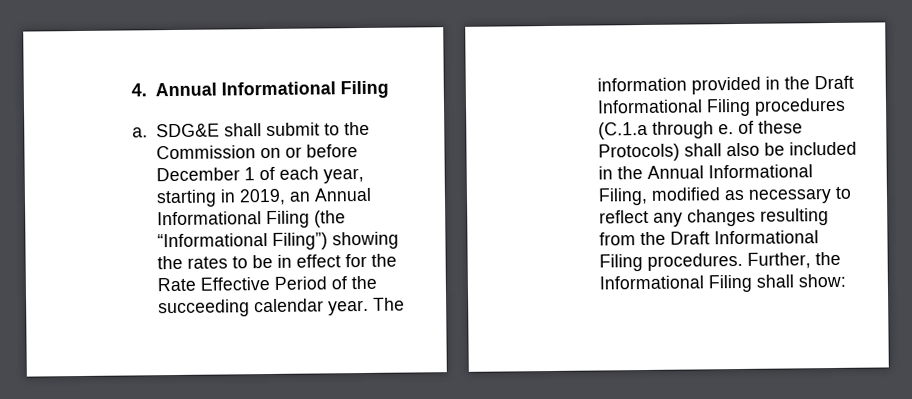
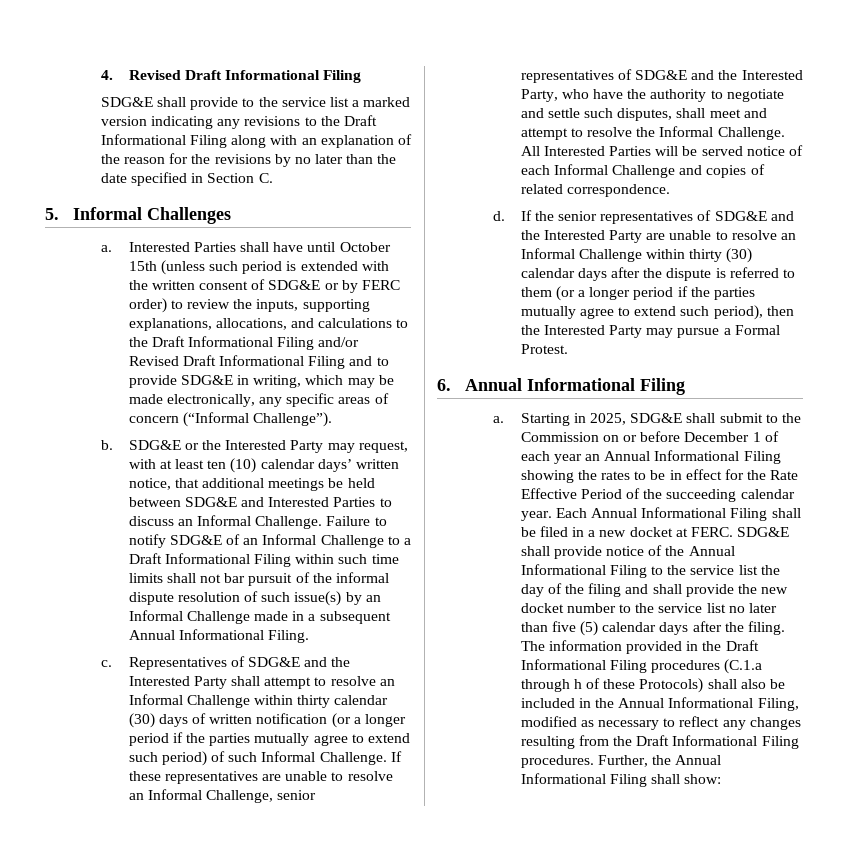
- 4. Annual Informational Filing
+ 4. Revised Draft Informational Filing
+ SDG&E shall provide to the service list a marked version indicating any revisions to the Draft Informational Filing along with an explanation of the reason for the revisions by no later than the date specified in Section C.
+ 5. Informal Challenges
+ a. Interested Parties shall have until October 15th (unless such period is extended with the written consent of SDG&E or by FERC order) to review the inputs, supporting explanations, allocations, and calculations to the Draft Informational Filing and/or Revised Draft Informational Filing and to provide SDG&E in writing, which may be made electronically, any specific areas of concern (“Informal Challenge”).
+ b. SDG&E or the Interested Party may request, with at least ten (10) calendar days’ written notice, that additional meetings be held between SDG&E and Interested Parties to discuss an Informal Challenge. Failure to notify SDG&E of an Informal Challenge to a Draft Informational Filing within such time limits shall not bar pursuit of the informal dispute resolution of such issue(s) by an Informal Challenge made in a subsequent Annual Informational Filing.
+ c. Representatives of SDG&E and the Interested Party shall attempt to resolve an Informal Challenge within thirty calendar (30) days of written notification (or a longer period if the parties mutually agree to extend such period) of such Informal Challenge. If these representatives are unable to resolve an Informal Challenge, senior representatives of SDG&E and the Interested Party, who have the authority to negotiate and settle such disputes, shall meet and attempt to resolve the Informal Challenge. All Interested Parties will be served notice of each Informal Challenge and copies of related correspondence.
+ d. If the senior representatives of SDG&E and the Interested Party are unable to resolve an Informal Challenge within thirty (30) calendar days after the dispute is referred to them (or a longer period if the parties mutually agree to extend such period), then the Interested Party may pursue a Formal Protest.
+ 6. Annual Informational Filing
- SDG&E shall submit to the Commission on or before December 1 of each year, starting in 2019, an Annual Informational Filing (the “Informational Filing”) showing the rates to be in effect for the Rate Effective Period of the succeeding calendar year.
+ Starting in 2025, SDG&E shall submit to the Commission on or before December 1 of each year an Annual Informational Filing showing the rates to be in effect for the Rate Effective Period of the succeeding calendar year.
+ Each Annual Informational Filing shall be filed in a new docket at FERC. SDG&E shall provide notice of the Annual Informational Filing to the service list the day of the filing and shall provide the new docket number to the service list no later than five (5) calendar days after the filing.
- The information provided in the Draft Informational Filing procedures (C.1.a through e. of these Protocols) shall also be included in the Annual Informational Filing, modified as necessary to reflect any changes resulting from the Draft Informational Filing procedures.
+ The information provided in the Draft Informational Filing procedures (C.1.a through h of these Protocols) shall also be included in the Annual Informational Filing, modified as necessary to reflect any changes resulting from the Draft Informational Filing procedures.
- Further, the Informational Filing shall show:
+ Further, the Annual Informational Filing shall show:

